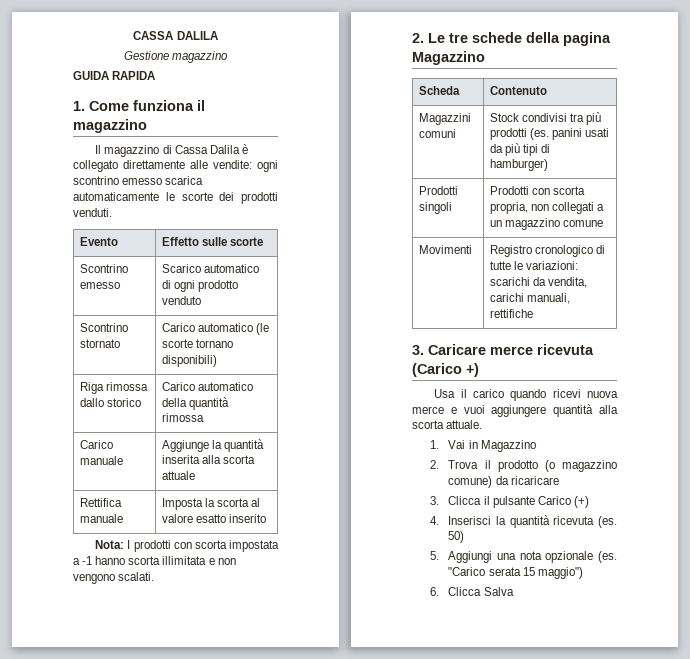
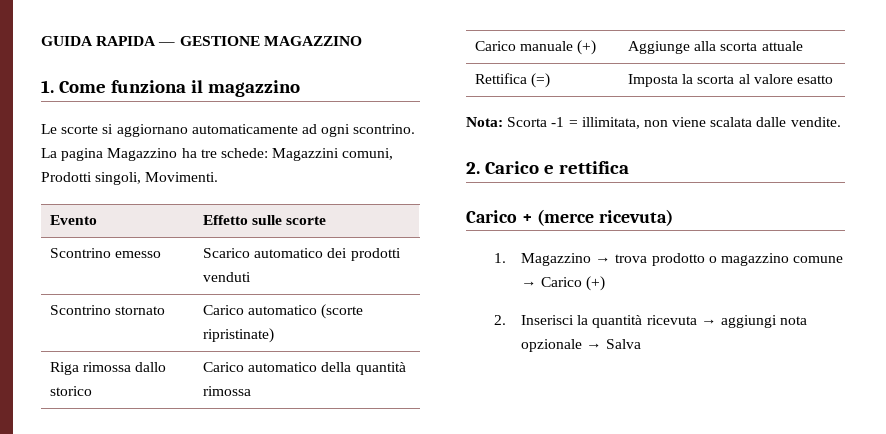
- CASSA DALILA
- Gestione magazzino
- GUIDA RAPIDA
+ GUIDA RAPIDA — GESTIONE MAGAZZINO
- Il magazzino di Cassa Dalila è collegato direttamente alle vendite: ogni scontrino emesso scarica automaticamente le scorte dei prodotti venduti.
+ Le scorte si aggiornano automaticamente ad ogni scontrino. La pagina Magazzino ha tre schede: Magazzini comuni, Prodotti singoli, Movimenti.
- Scontrino emesso | Scarico automatico di ogni prodotto venduto
+ Scontrino emesso | Scarico automatico dei prodotti venduti
- Scontrino stornato | Carico automatico (le scorte tornano disponibili)
+ Scontrino stornato | Carico automatico (scorte ripristinate)
- Carico manuale | Aggiunge la quantità inserita alla scorta attuale
+ Carico manuale (+) | Aggiunge alla scorta attuale
- Rettifica manuale | Imposta la scorta al valore esatto inserito
+ Rettifica (=) | Imposta la scorta al valore esatto
- Nota: I prodotti con scorta impostata a -1 hanno scorta illimitata e non vengono scalati.
- 2. Le tre schede della pagina Magazzino
- Scheda | Contenuto
- Magazzini comuni | Stock condivisi tra più prodotti (es. panini usati da più tipi di hamburger)
- Prodotti singoli | Prodotti con scorta propria, non collegati a un magazzino comune
- Movimenti | Registro cronologico di tutte le variazioni: scarichi da vendita, carichi manuali, rettifiche
- 3. Caricare merce ricevuta (Carico +)
- Usa il carico quando ricevi nuova merce e vuoi aggiungere quantità alla scorta attuale.
- 1. Vai in Magazzino
- 2. Trova il prodotto (o magazzino comune) da ricaricare
- 3. Clicca il pulsante Carico (+)
+ Nota: Scorta -1 = illimitata, non viene scalata dalle vendite.
+ 2. Carico e rettifica
+ Carico + (merce ricevuta)
+ 1. Magazzino → trova prodotto o magazzino comune → Carico (+)
- 4. Inserisci la quantità ricevuta (es. 50)
- 5. Aggiungi una nota opzionale (es. "Carico serata 15 maggio")
- 6. Clicca Salva
+ 2. Inserisci la quantità ricevuta → aggiungi nota opzionale → Salva

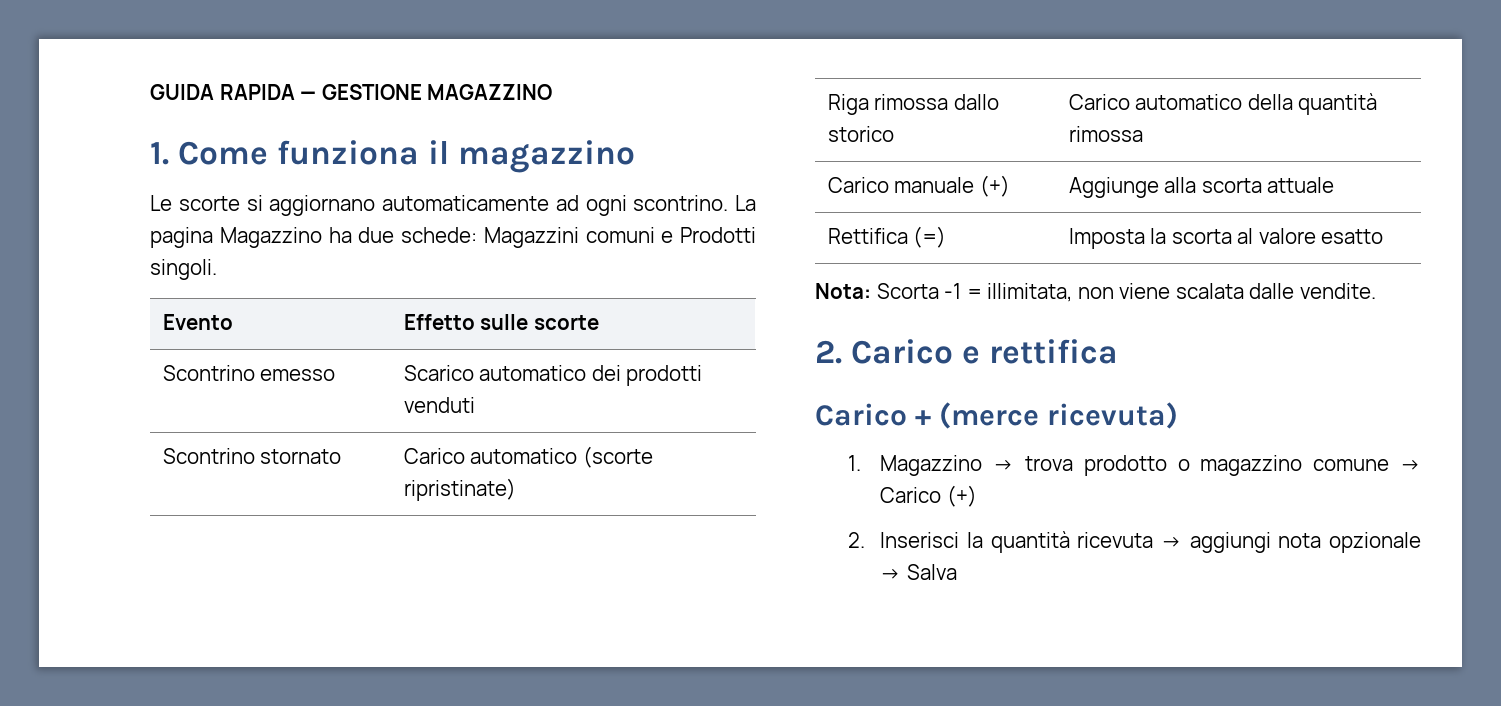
- La pagina Magazzino ha tre schede: Magazzini comuni, Prodotti singoli, Movimenti.
+ La pagina Magazzino ha due schede: Magazzini comuni e Prodotti singoli.

